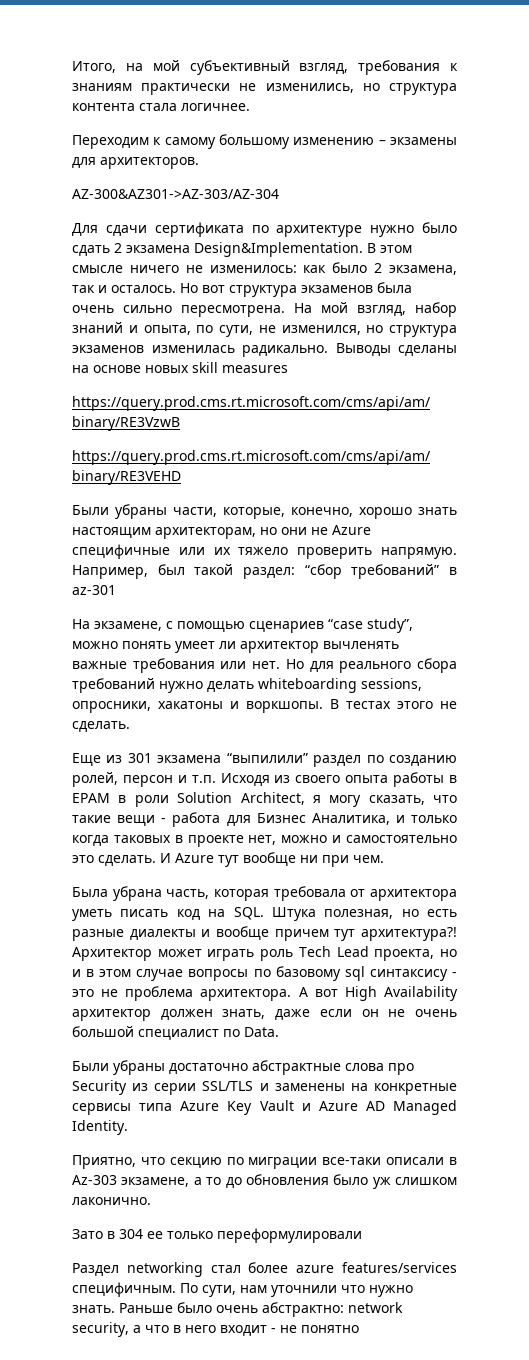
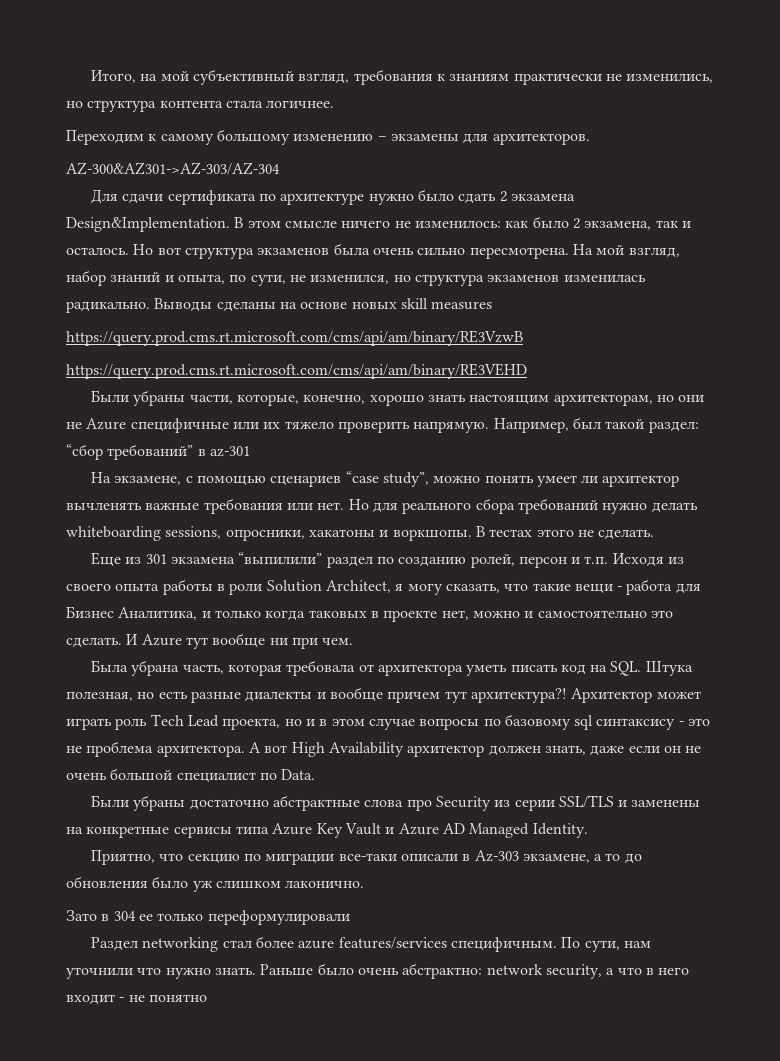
- Еще из 301 экзамена “выпилили” раздел по созданию ролей, персон и т.п. Исходя из своего опыта работы в EPAM в роли Solution Architect, я могу сказать, что такие вещи - работа для Бизнес Аналитика, и только когда таковых в проекте нет, можно и самостоятельно это сделать.
+ Еще из 301 экзамена “выпилили” раздел по созданию ролей, персон и т.п. Исходя из своего опыта работы в роли Solution Architect, я могу сказать, что такие вещи - работа для Бизнес Аналитика, и только когда таковых в проекте нет, можно и самостоятельно это сделать.

